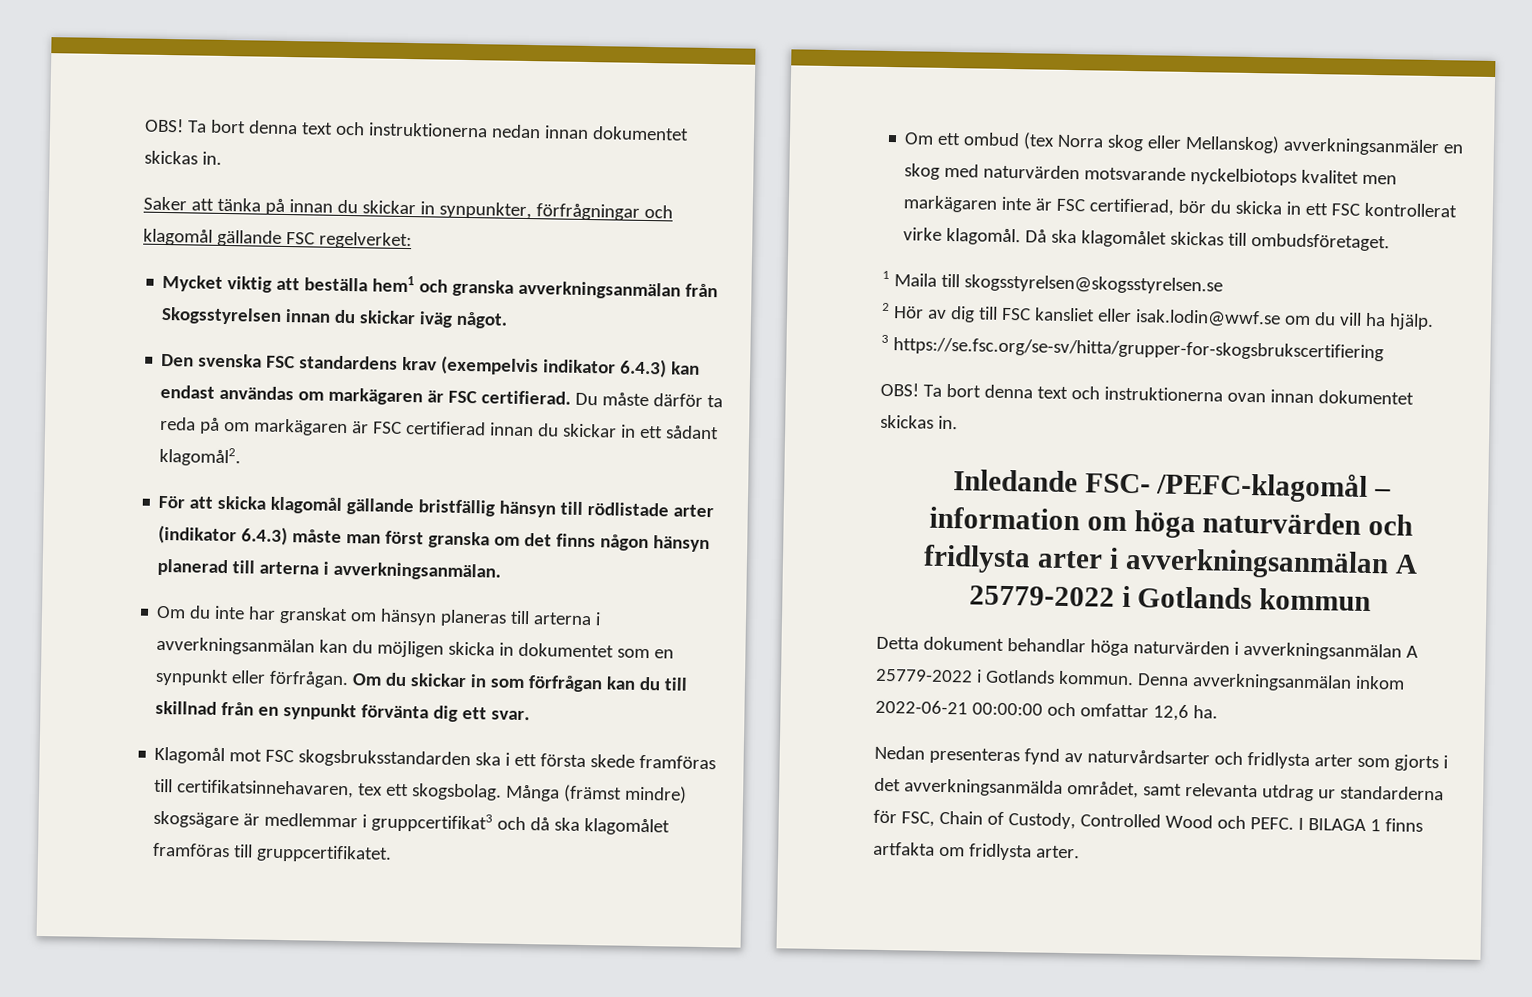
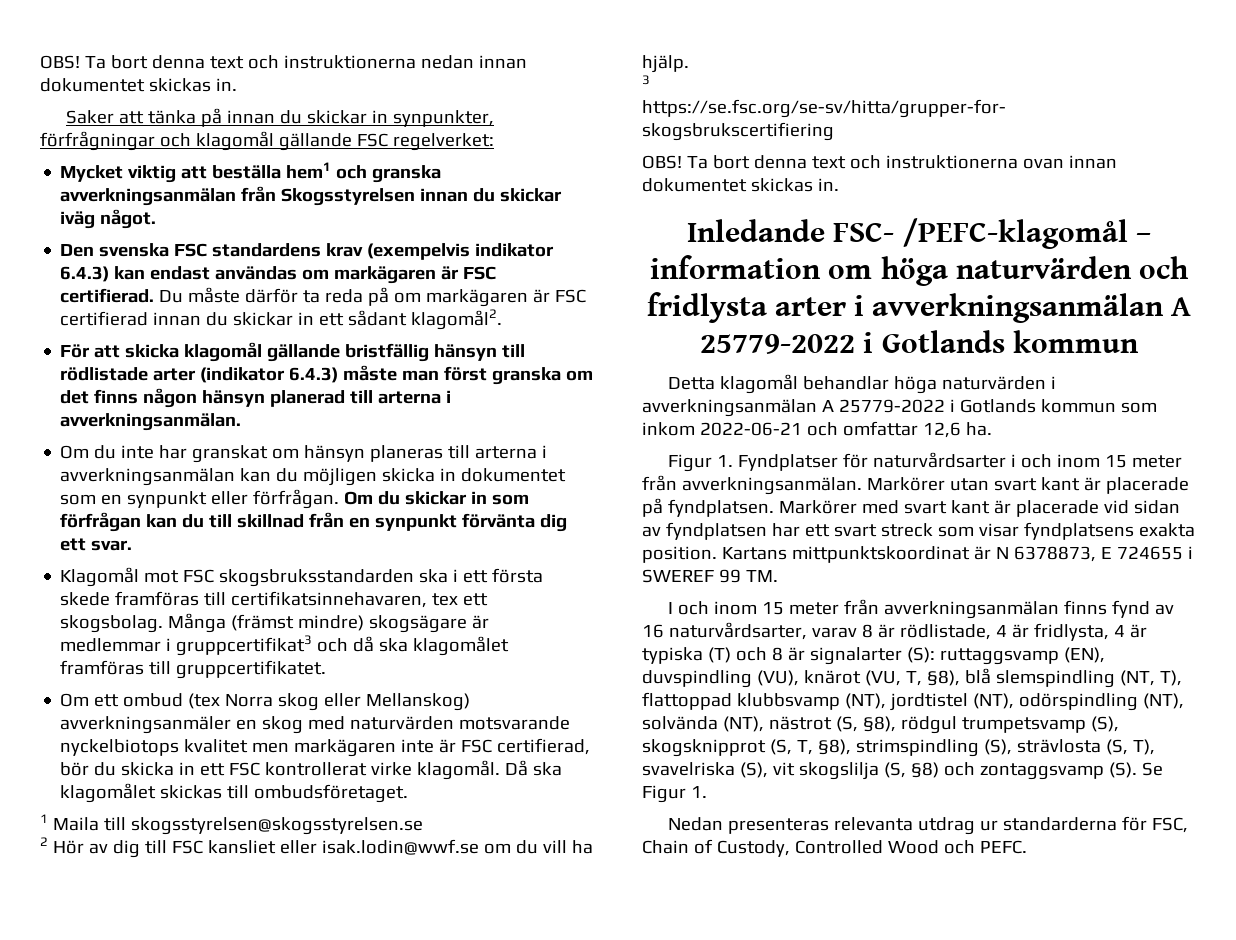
- Detta dokument behandlar höga naturvärden i avverkningsanmälan A 25779-2022 i Gotlands kommun. Denna avverkningsanmälan inkom 2022-06-21 00:00:00 och omfattar 12,6 ha.
+ Detta klagomål behandlar höga naturvärden i avverkningsanmälan A 25779-2022 i Gotlands kommun som inkom 2022-06-21 och omfattar 12,6 ha.
- Nedan presenteras fynd av naturvårdsarter och fridlysta arter som gjorts i det avverkningsanmälda området, samt relevanta utdrag ur standarderna för FSC, Chain of Custody, Controlled Wood och PEFC. I BILAGA 1 finns artfakta om fridlysta arter.
+ Figur 1. Fyndplatser för naturvårdsarter i och inom 15 meter från avverkningsanmälan. Markörer utan svart kant är placerade på fyndplatsen. Markörer med svart kant är placerade vid sidan av fyndplatsen har ett svart streck som visar fyndplatsens exakta position. Kartans mittpunktskoordinat är N 6378873, E 724655 i SWEREF 99 TM.
+ I och inom 15 meter från avverkningsanmälan finns fynd av 16 naturvårdsarter, varav 8 är rödlistade, 4 är fridlysta, 4 är typiska (T) och 8 är signalarter (S): ruttaggsvamp (EN), duvspindling (VU), knärot (VU, T, §8), blå slemspindling (NT, T), flattoppad klubbsvamp (NT), jordtistel (NT), odörspindling (NT), solvända (NT), nästrot (S, §8), rödgul trumpetsvamp (S), skogsknipprot (S, T, §8), strimspindling (S), strävlosta (S, T), svavelriska (S), vit skogslilja (S, §8) och zontaggsvamp (S). Se Figur 1.
+ Nedan presenteras relevanta utdrag ur standarderna för FSC, Chain of Custody, Controlled Wood och PEFC.

